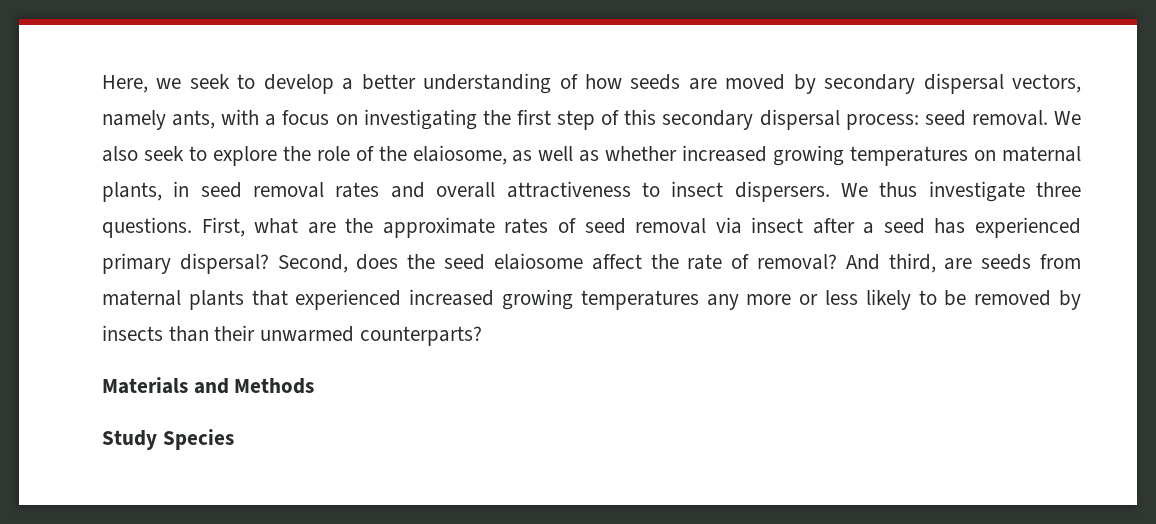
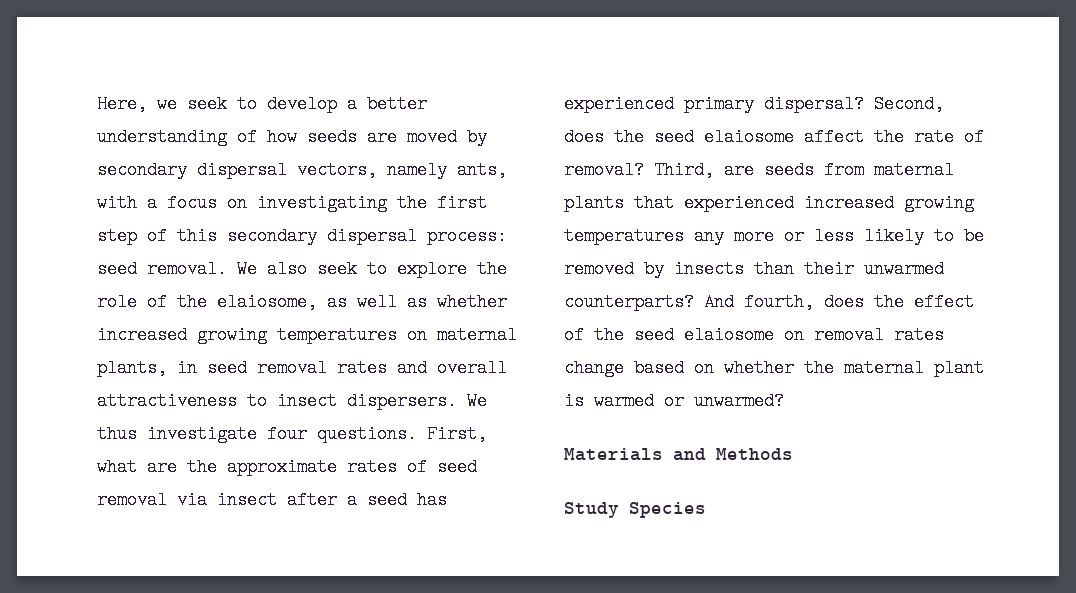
- We thus investigate three questions.
+ We thus investigate four questions.
- And third, are seeds from maternal plants that experienced increased growing temperatures any more or less likely to be removed by insects than their unwarmed counterparts?
+ Third, are seeds from maternal plants that experienced increased growing temperatures any more or less likely to be removed by insects than their unwarmed counterparts? And fourth, does the effect of the seed elaiosome on removal rates change based on whether the maternal plant is warmed or unwarmed?

